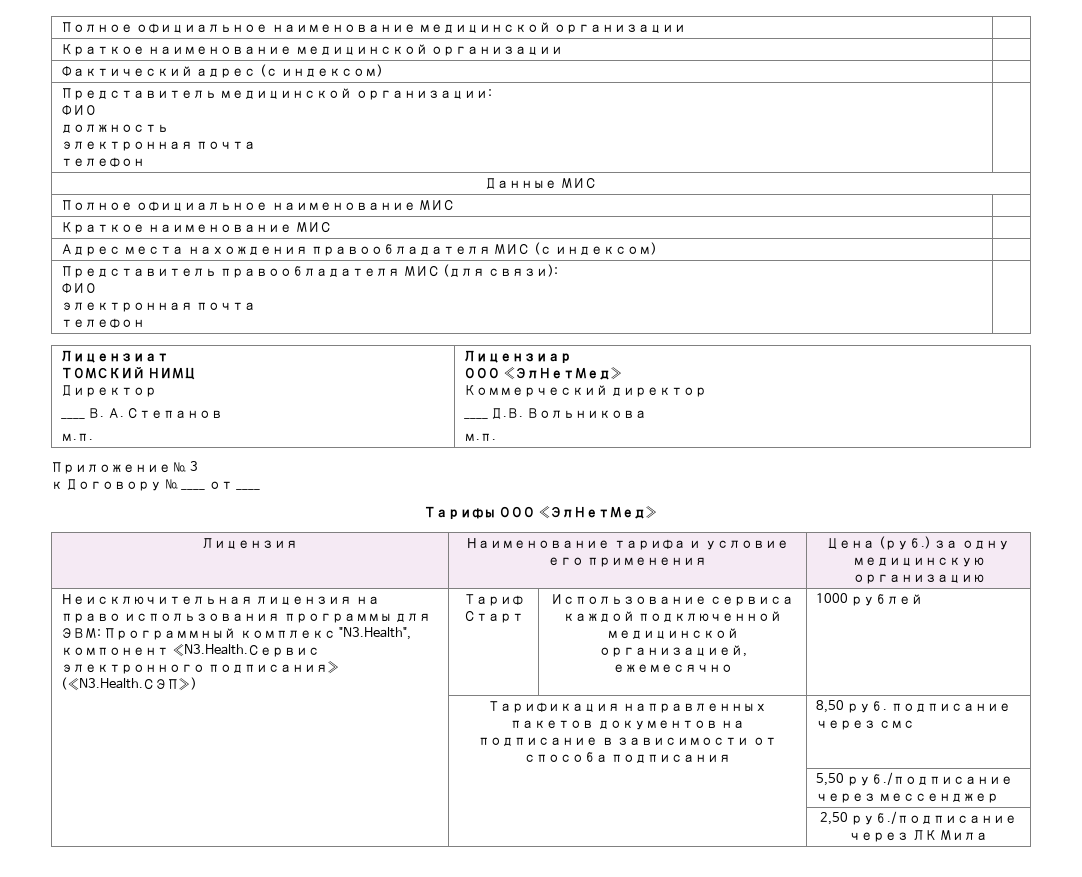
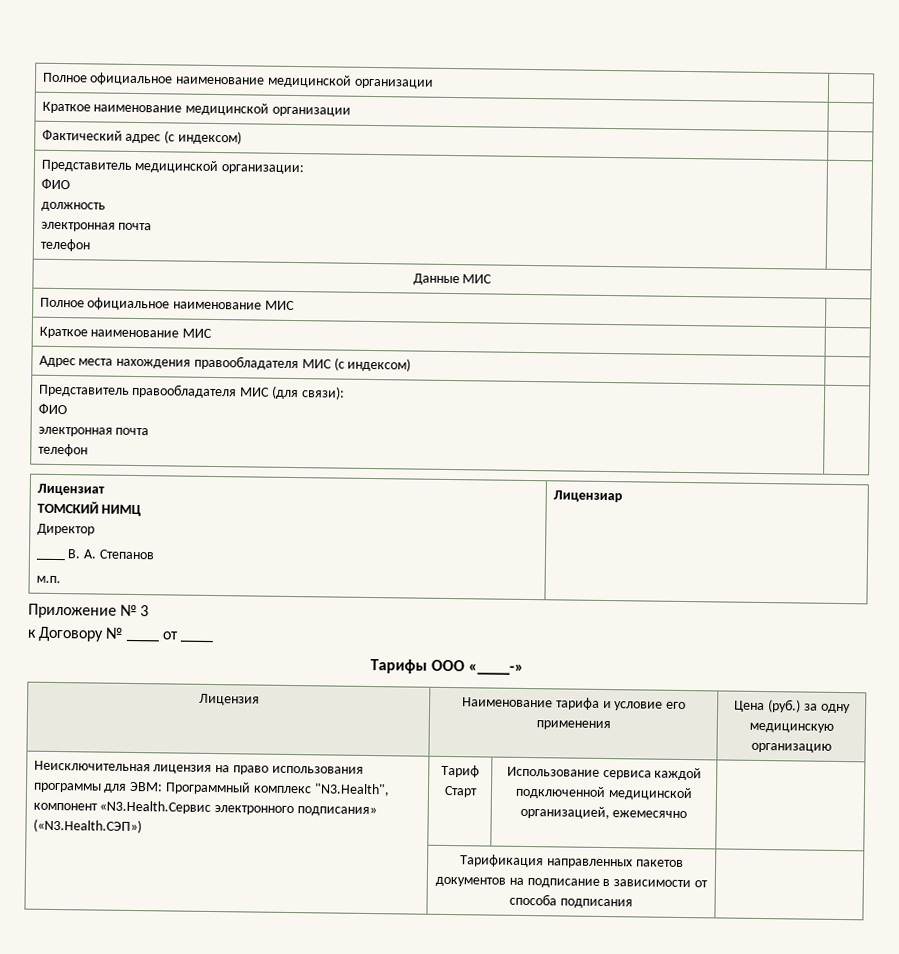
  Лицензиат
  ТОМСКИЙ НИМЦ
  Директор
  ____ В. А. Степанов
  м.п. | Лицензиар
- ООО «ЭлНетМед»
- Коммерческий директор
- ____ Д.В. Вольникова
- м.п.
- Тарифы ООО «ЭлНетМед»
+ Тарифы ООО «____-»
- Неисключительная лицензия на право использования программы для ЭВМ: Программный комплекс "N3.Health", компонент «N3.Health.Сервис электронного подписания» («N3.Health.СЭП») | Тариф Старт | Использование сервиса каждой подключенной медицинской организацией, ежемесячно | 1000 рублей
+ Неисключительная лицензия на право использования программы для ЭВМ: Программный комплекс "N3.Health", компонент «N3.Health.Сервис электронного подписания» («N3.Health.СЭП») | Тариф Старт | Использование сервиса каждой подключенной медицинской организацией, ежемесячно |
- | Тарификация направленных пакетов документов на подписание в зависимости от способа подписания | 8,50 руб. подписание через смс
- | | 5,50 руб./подписание через мессенджер
- | | 2,50 руб./подписание через ЛК Мила
+ | Тарификация направленных пакетов документов на подписание в зависимости от способа подписания |

